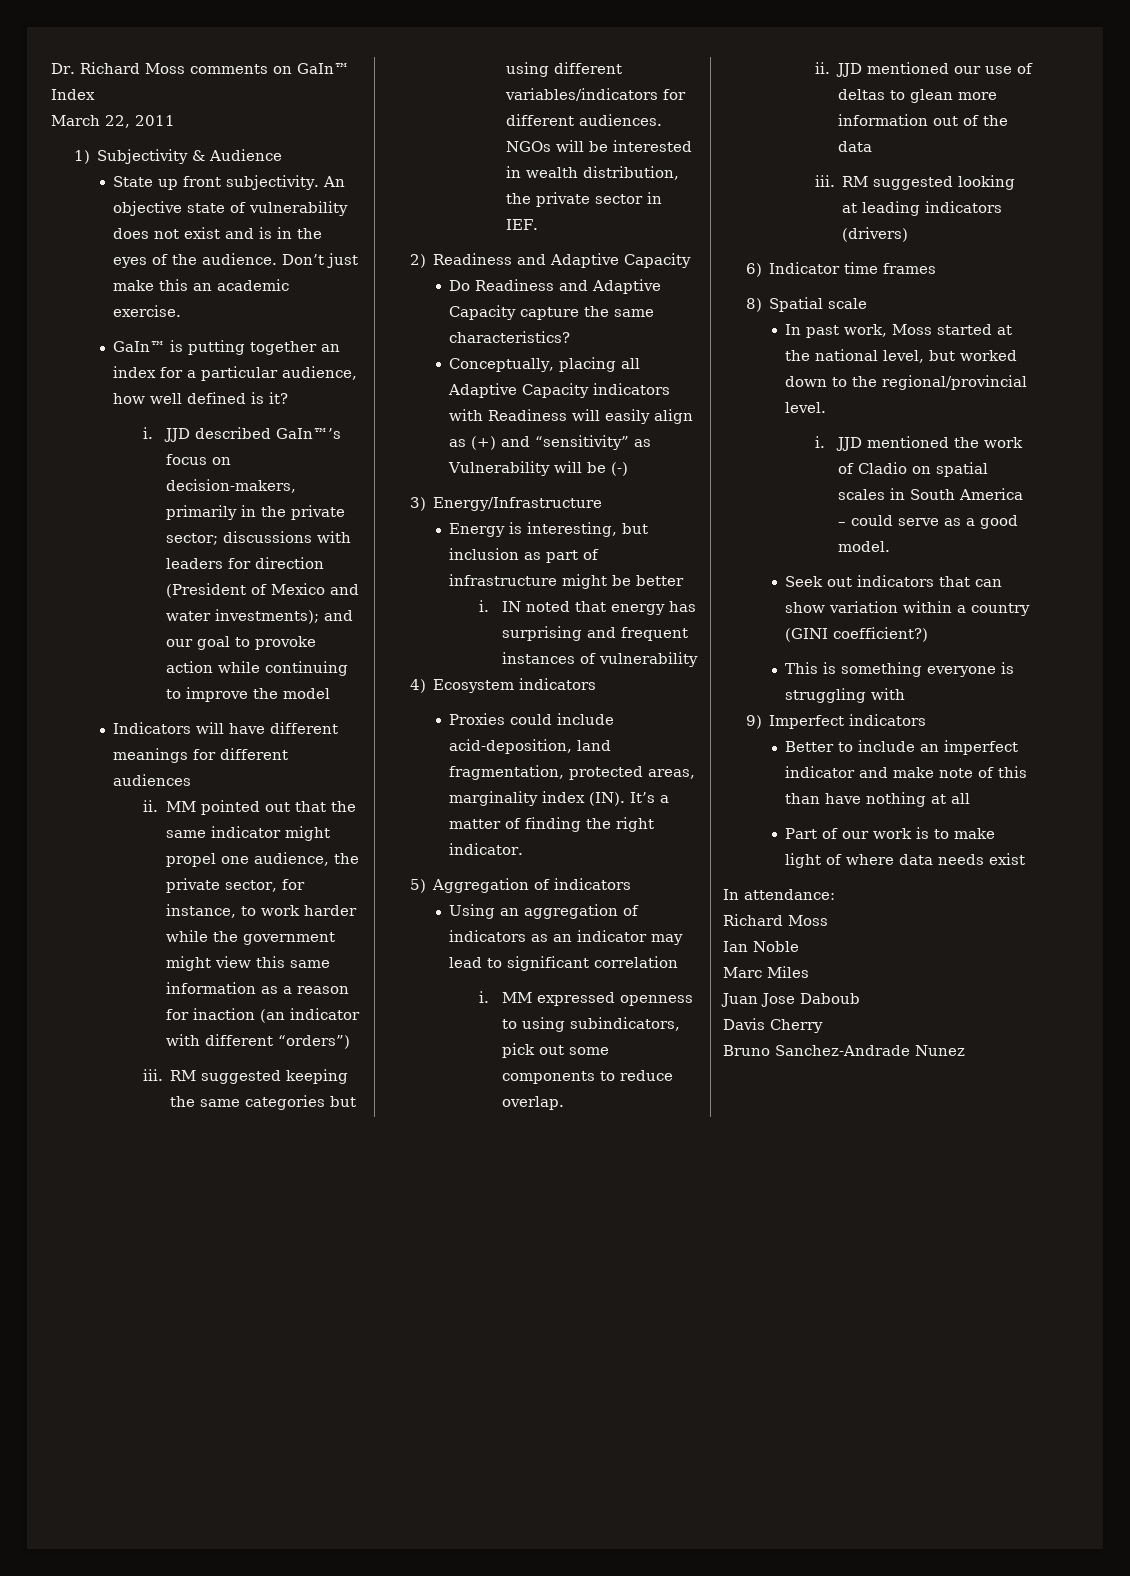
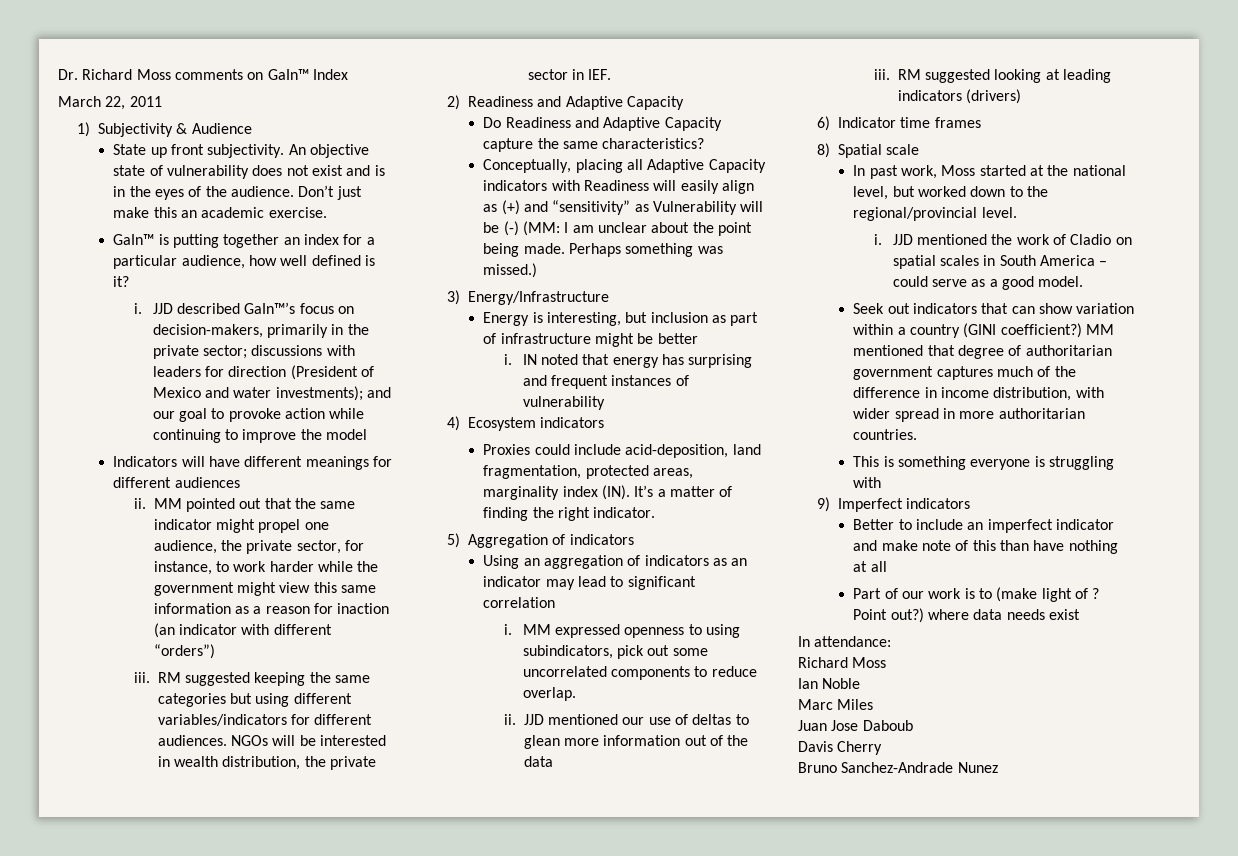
- Conceptually, placing all Adaptive Capacity indicators with Readiness will easily align as (+) and “sensitivity” as Vulnerability will be (-)
+ Conceptually, placing all Adaptive Capacity indicators with Readiness will easily align as (+) and “sensitivity” as Vulnerability will be (-) (MM: I am unclear about the point being made. Perhaps something was missed.)
- MM expressed openness to using subindicators, pick out some components to reduce overlap.
+ MM expressed openness to using subindicators, pick out some uncorrelated components to reduce overlap.
+ MM mentioned that degree of authoritarian government captures much of the difference in income distribution, with wider spread in more authoritarian countries.
- Part of our work is to make light of where data needs exist
+ Part of our work is to (make light of ? Point out?) where data needs exist

